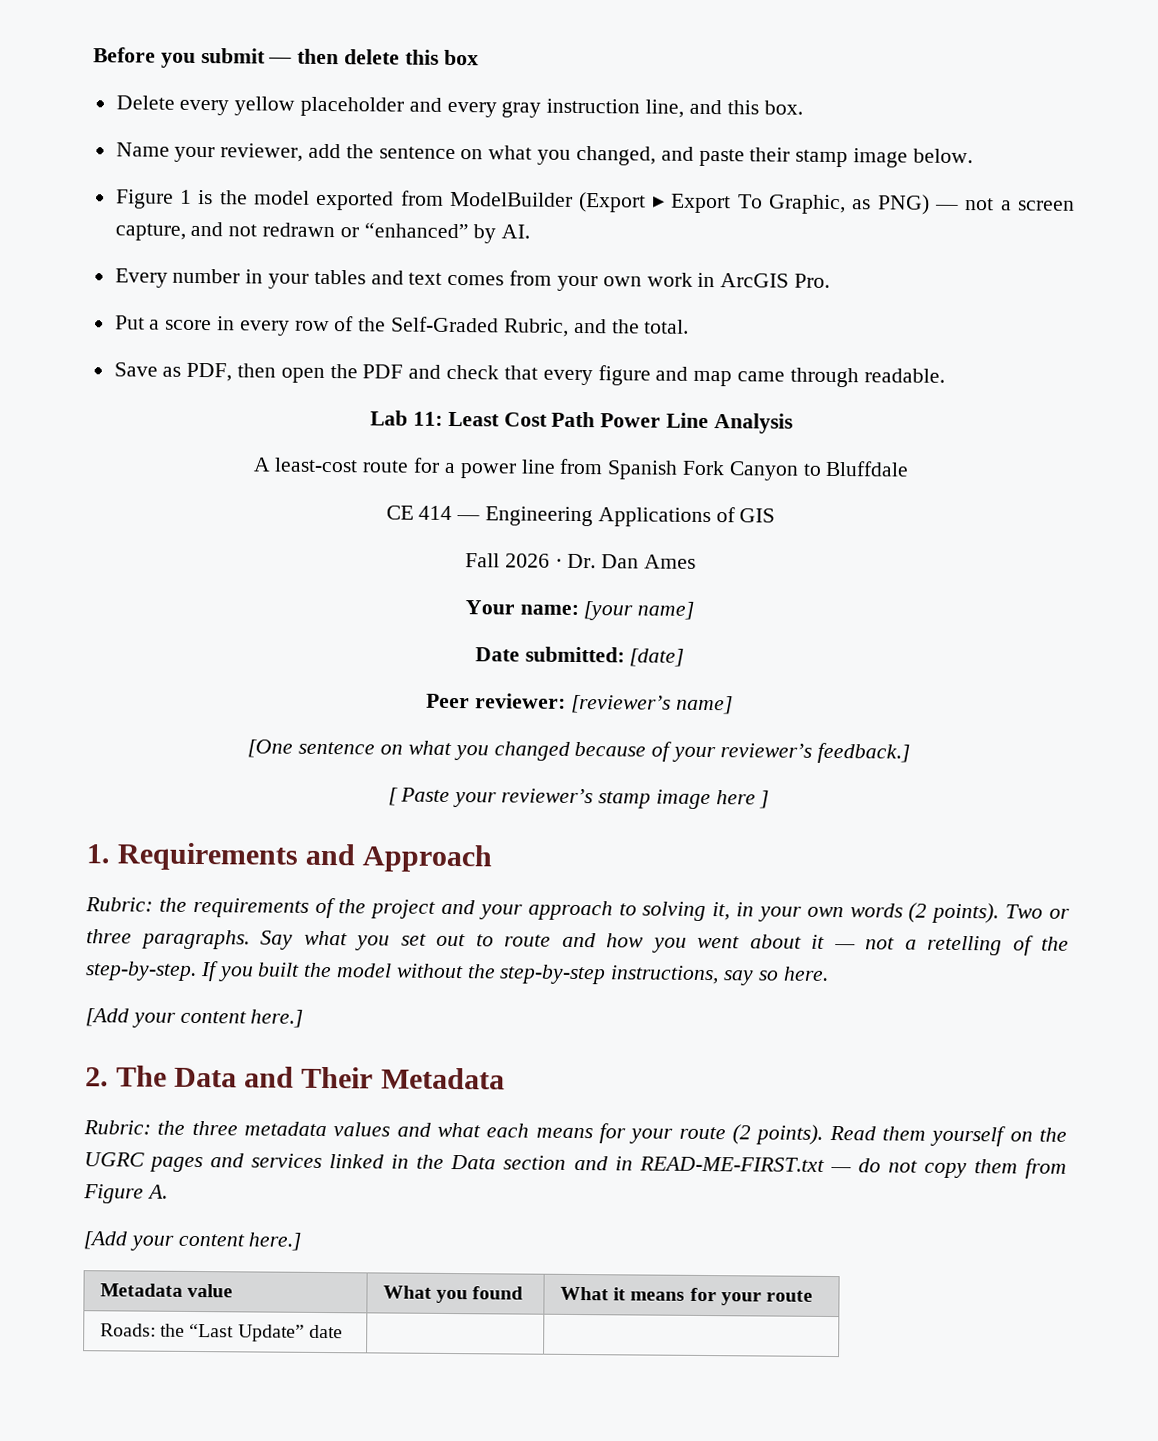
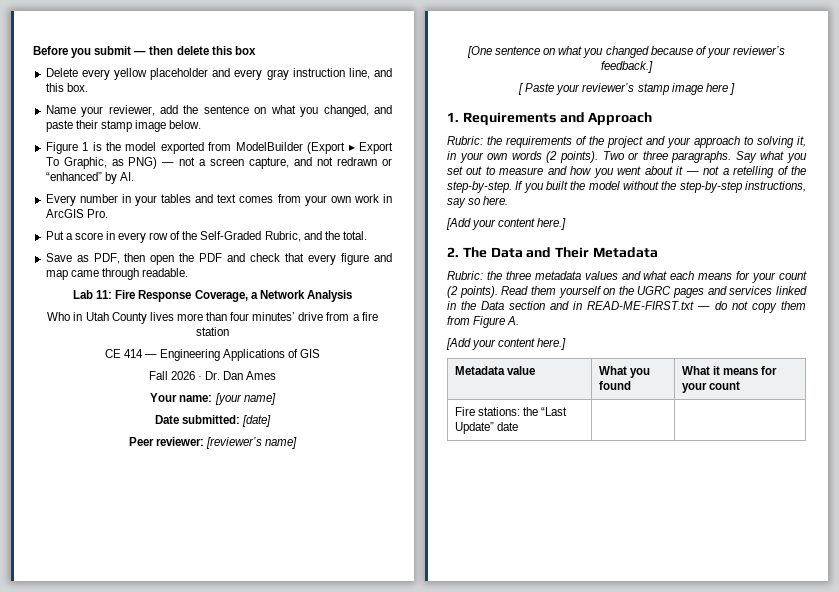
- Lab 11: Least Cost Path Power Line Analysis
- A least-cost route for a power line from Spanish Fork Canyon to Bluffdale
+ Lab 11: Fire Response Coverage, a Network Analysis
+ Who in Utah County lives more than four minutes’ drive from a fire station
- Say what you set out to route and how you went about it — not a retelling of the step-by-step.
+ Say what you set out to measure and how you went about it — not a retelling of the step-by-step.
- Rubric: the three metadata values and what each means for your route (2 points).
+ Rubric: the three metadata values and what each means for your count (2 points).
- Metadata value | What you found | What it means for your route
- Roads: the “Last Update” date | |
+ Metadata value | What you found | What it means for your count
+ Fire stations: the “Last Update” date | |

